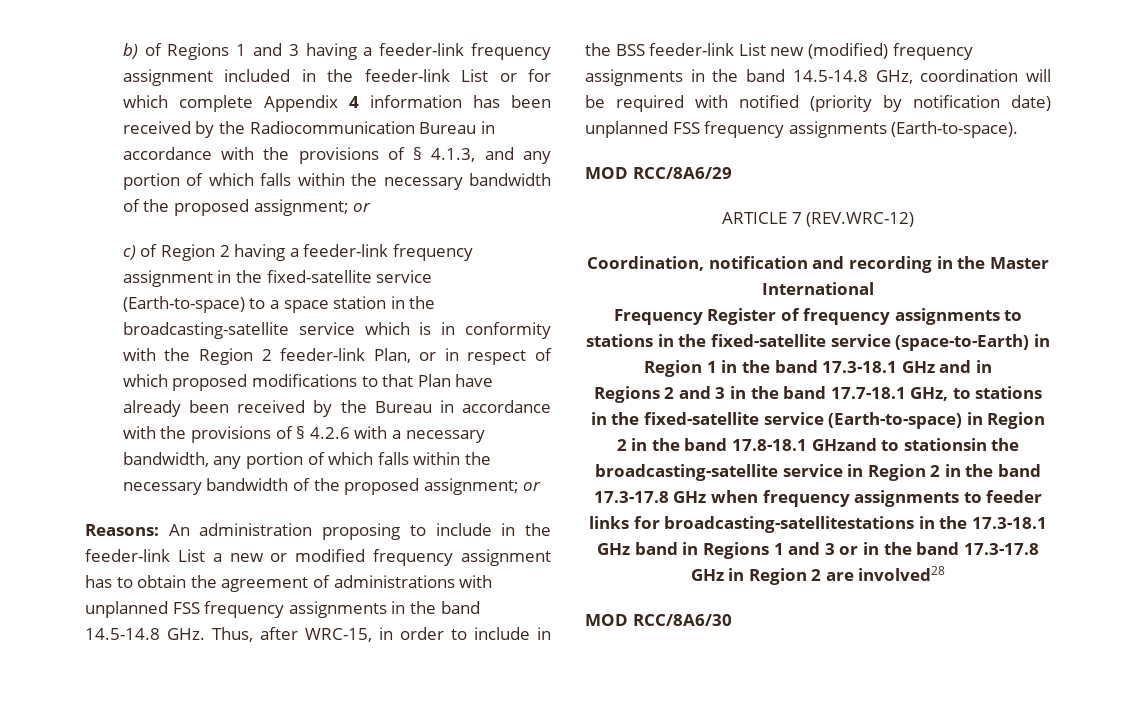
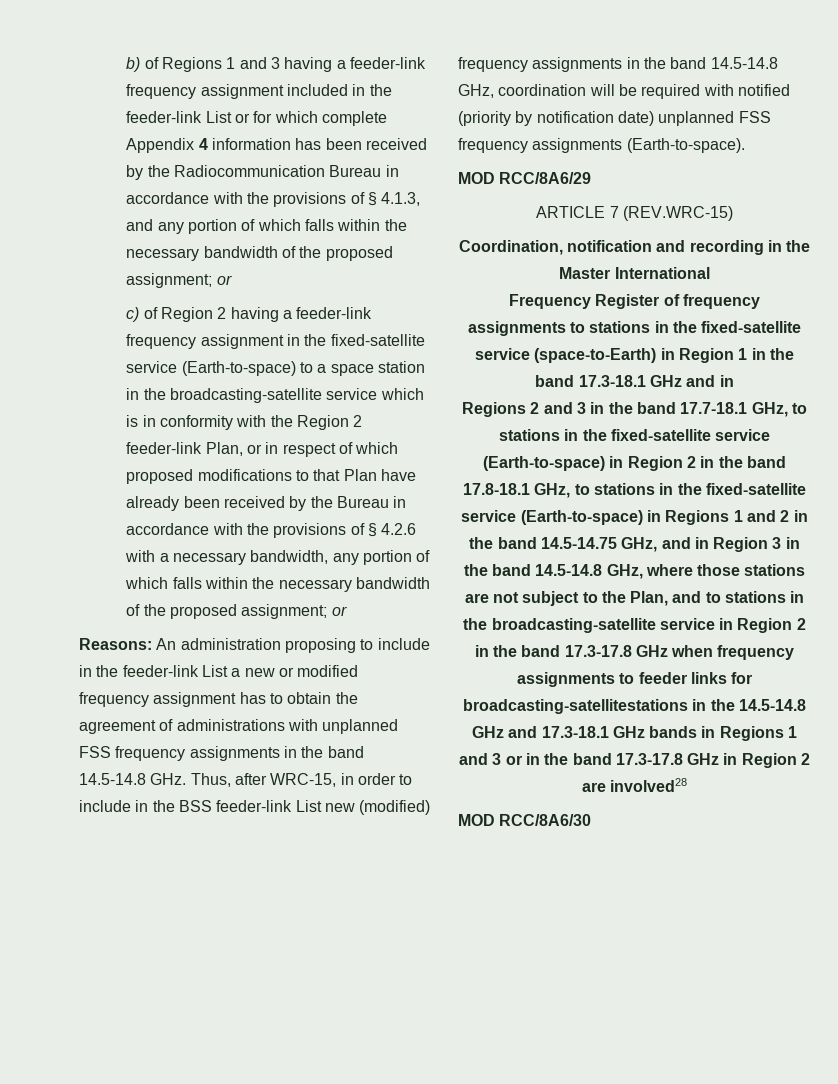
- ARTICLE 7 (REV.WRC-12)
+ ARTICLE 7 (REV.WRC-15)
- Regions 2 and 3 in the band 17.7-18.1 GHz, to stations in the fixed-satellite service (Earth-to-space) in Region 2 in the band 17.8-18.1 GHzand to stationsin the broadcasting-satellite service in Region 2 in the band 17.3-17.8 GHz when frequency assignments to feeder links for broadcasting-satellitestations in the 17.3-18.1 GHz band in Regions 1 and 3 or in the band 17.3-17.8 GHz in Region 2 are involved28
+ Regions 2 and 3 in the band 17.7-18.1 GHz, to stations in the fixed-satellite service (Earth-to-space) in Region 2 in the band 17.8-18.1 GHz, to stations in the fixed-satellite service (Earth-to-space) in Regions 1 and 2 in the band 14.5-14.75 GHz, and in Region 3 in the band 14.5-14.8 GHz, where those stations are not subject to the Plan, and to stations in the broadcasting-satellite service in Region 2 in the band 17.3-17.8 GHz when frequency assignments to feeder links for broadcasting-satellitestations in the 14.5-14.8 GHz and 17.3-18.1 GHz bands in Regions 1 and 3 or in the band 17.3-17.8 GHz in Region 2 are involved28

